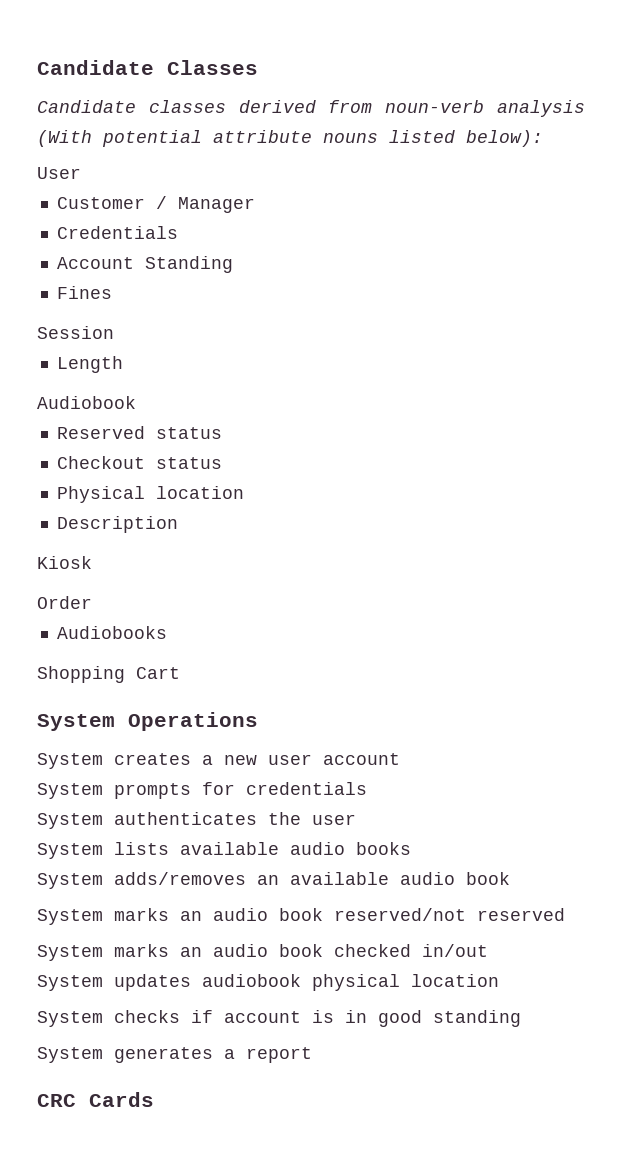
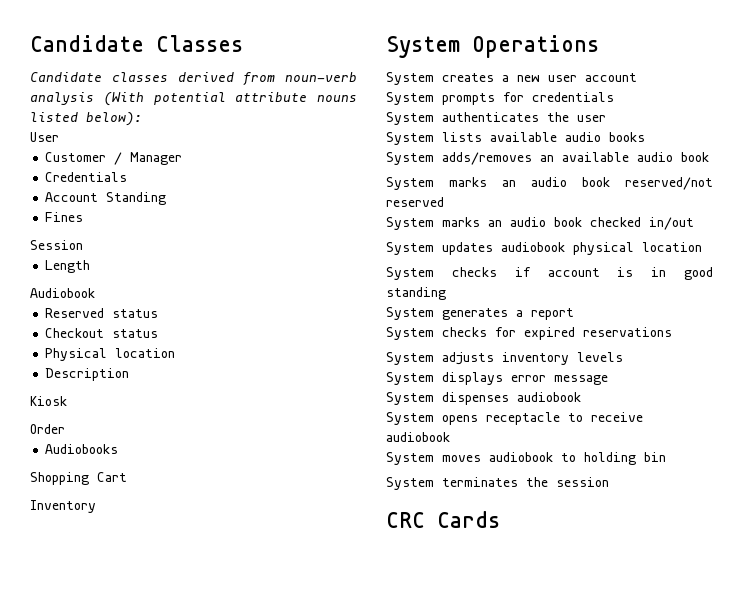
+ Inventory
+ System checks for expired reservations
+ System adjusts inventory levels
+ System displays error message
+ System dispenses audiobook
+ System opens receptacle to receive audiobook
+ System moves audiobook to holding bin
+ System terminates the session

